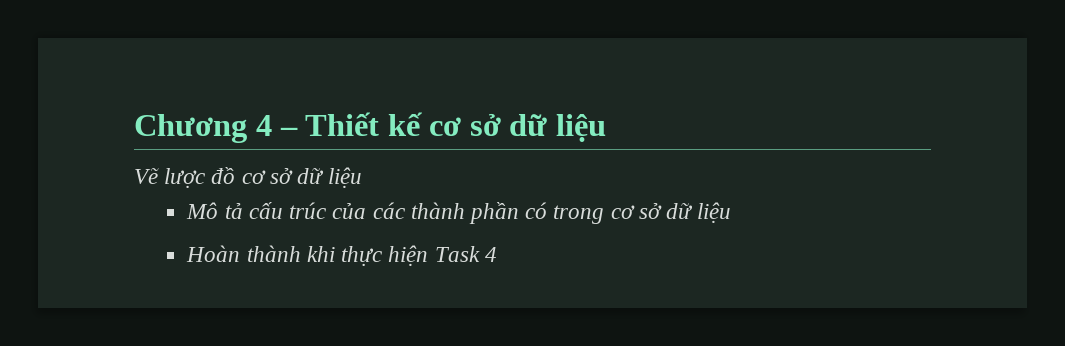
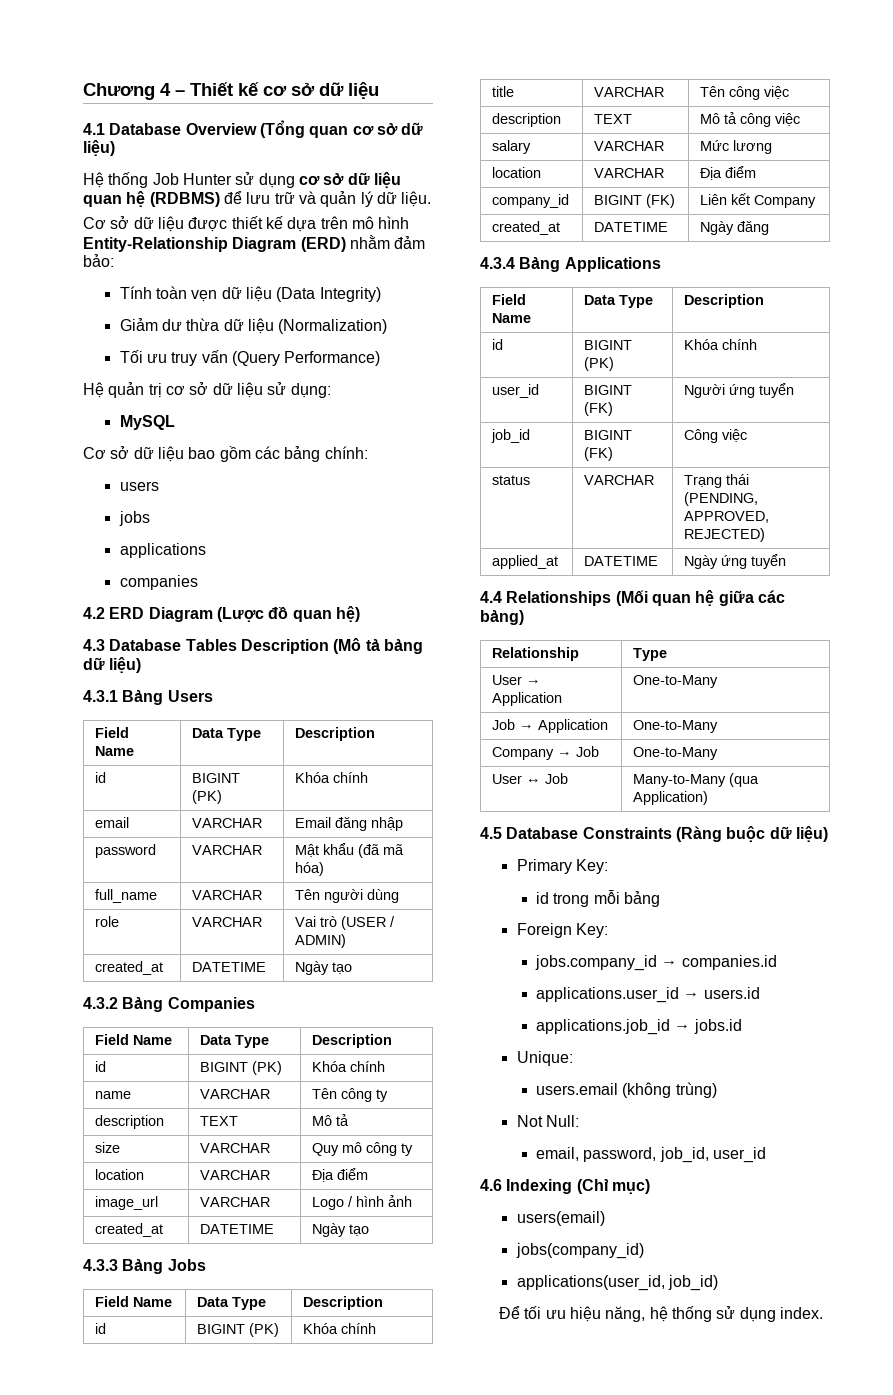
- Vẽ lược đồ cơ sở dữ liệu
- Mô tả cấu trúc của các thành phần có trong cơ sở dữ liệu
- Hoàn thành khi thực hiện Task 4
+ 4.1 Database Overview (Tổng quan cơ sở dữ liệu)
+ Hệ thống Job Hunter sử dụng cơ sở dữ liệu quan hệ (RDBMS) để lưu trữ và quản lý dữ liệu.
+ Cơ sở dữ liệu được thiết kế dựa trên mô hình Entity-Relationship Diagram (ERD) nhằm đảm bảo:
+ Tính toàn vẹn dữ liệu (Data Integrity)
+ Giảm dư thừa dữ liệu (Normalization)
+ Tối ưu truy vấn (Query Performance)
+ Hệ quản trị cơ sở dữ liệu sử dụng:
+ MySQL
+ Cơ sở dữ liệu bao gồm các bảng chính:
+ users
+ jobs
+ applications
+ companies
+ 4.2 ERD Diagram (Lược đồ quan hệ)
+ 4.3 Database Tables Description (Mô tả bảng dữ liệu)
+ 4.3.1 Bảng Users
+ Field Name | Data Type | Description
+ id | BIGINT (PK) | Khóa chính
+ email | VARCHAR | Email đăng nhập
+ password | VARCHAR | Mật khẩu (đã mã hóa)
+ full_name | VARCHAR | Tên người dùng
+ role | VARCHAR | Vai trò (USER / ADMIN)
+ created_at | DATETIME | Ngày tạo
+ 4.3.2 Bảng Companies
+ Field Name | Data Type | Description
+ id | BIGINT (PK) | Khóa chính
+ name | VARCHAR | Tên công ty
+ description | TEXT | Mô tả
+ size | VARCHAR | Quy mô công ty
+ location | VARCHAR | Địa điểm
+ image_url | VARCHAR | Logo / hình ảnh
+ created_at | DATETIME | Ngày tạo
+ 4.3.3 Bảng Jobs
+ Field Name | Data Type | Description
+ id | BIGINT (PK) | Khóa chính
+ title | VARCHAR | Tên công việc
+ description | TEXT | Mô tả công việc
+ salary | VARCHAR | Mức lương
+ location | VARCHAR | Địa điểm
+ company_id | BIGINT (FK) | Liên kết Company
+ created_at | DATETIME | Ngày đăng
+ 4.3.4 Bảng Applications
+ Field Name | Data Type | Description
+ id | BIGINT (PK) | Khóa chính
+ user_id | BIGINT (FK) | Người ứng tuyển
+ job_id | BIGINT (FK) | Công việc
+ status | VARCHAR | Trạng thái (PENDING, APPROVED, REJECTED)
+ applied_at | DATETIME | Ngày ứng tuyển
+ 4.4 Relationships (Mối quan hệ giữa các bảng)
+ Relationship | Type
+ User → Application | One-to-Many
+ Job → Application | One-to-Many
+ Company → Job | One-to-Many
+ User ↔ Job | Many-to-Many (qua Application)
+ 4.5 Database Constraints (Ràng buộc dữ liệu)
+ Primary Key:
+ id trong mỗi bảng
+ Foreign Key:
+ jobs.company_id → companies.id
+ applications.user_id → users.id
+ applications.job_id → jobs.id
+ Unique:
+ users.email (không trùng)
+ Not Null:
+ email, password, job_id, user_id
+ 4.6 Indexing (Chỉ mục)
+ users(email)
+ jobs(company_id)
+ applications(user_id, job_id)
+ Để tối ưu hiệu năng, hệ thống sử dụng index.

